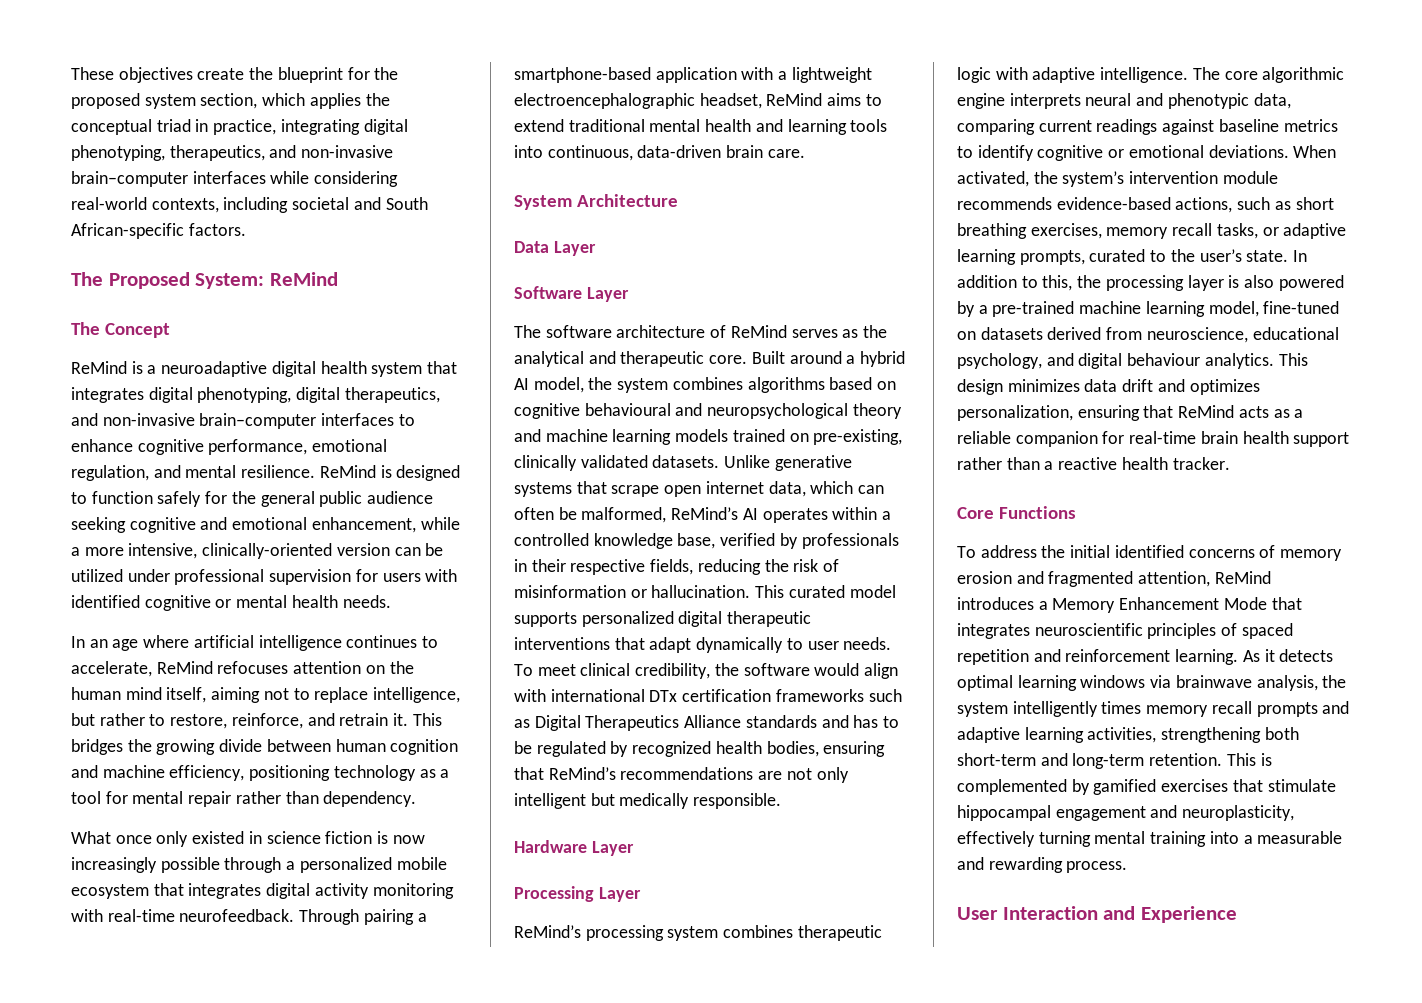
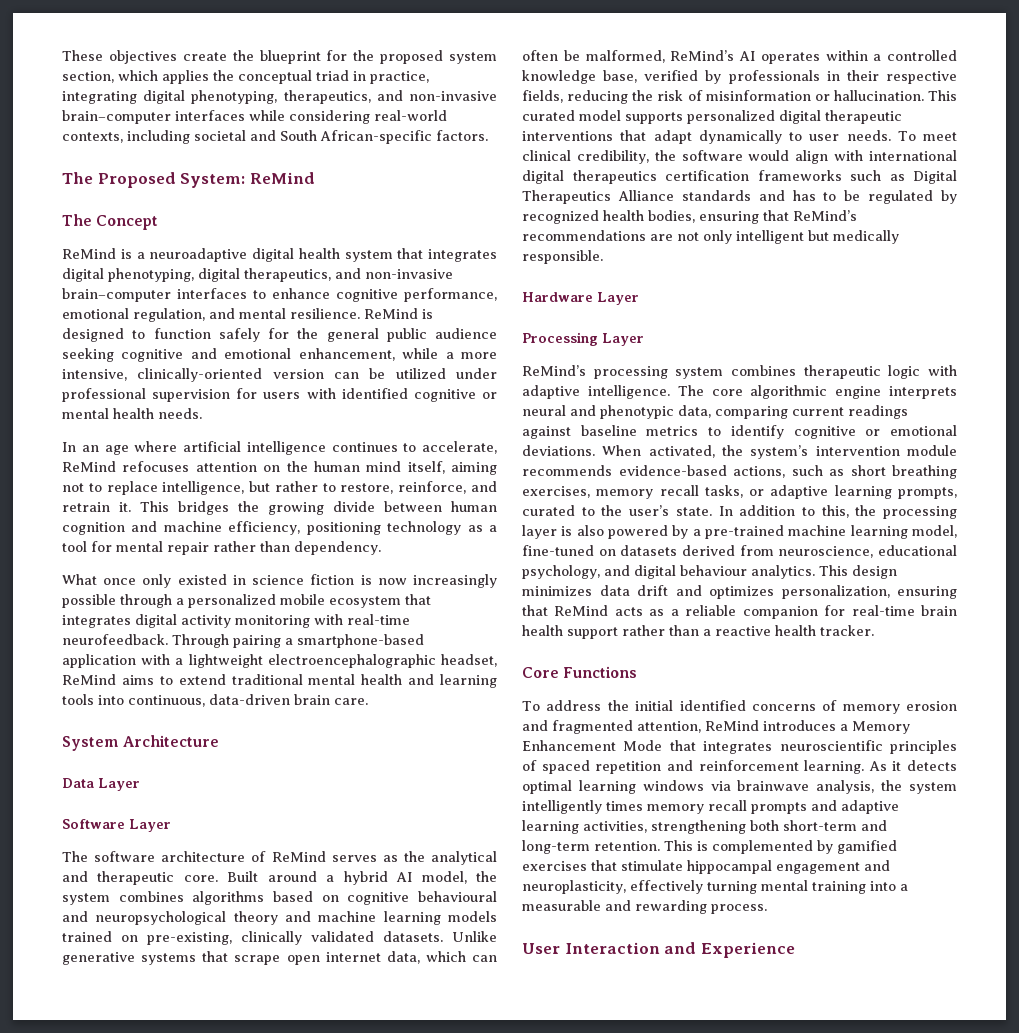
- To meet clinical credibility, the software would align with international DTx certification frameworks such as Digital Therapeutics Alliance standards and has to be regulated by recognized health bodies, ensuring that ReMind’s recommendations are not only intelligent but medically responsible.
+ To meet clinical credibility, the software would align with international digital therapeutics certification frameworks such as Digital Therapeutics Alliance standards and has to be regulated by recognized health bodies, ensuring that ReMind’s recommendations are not only intelligent but medically responsible.

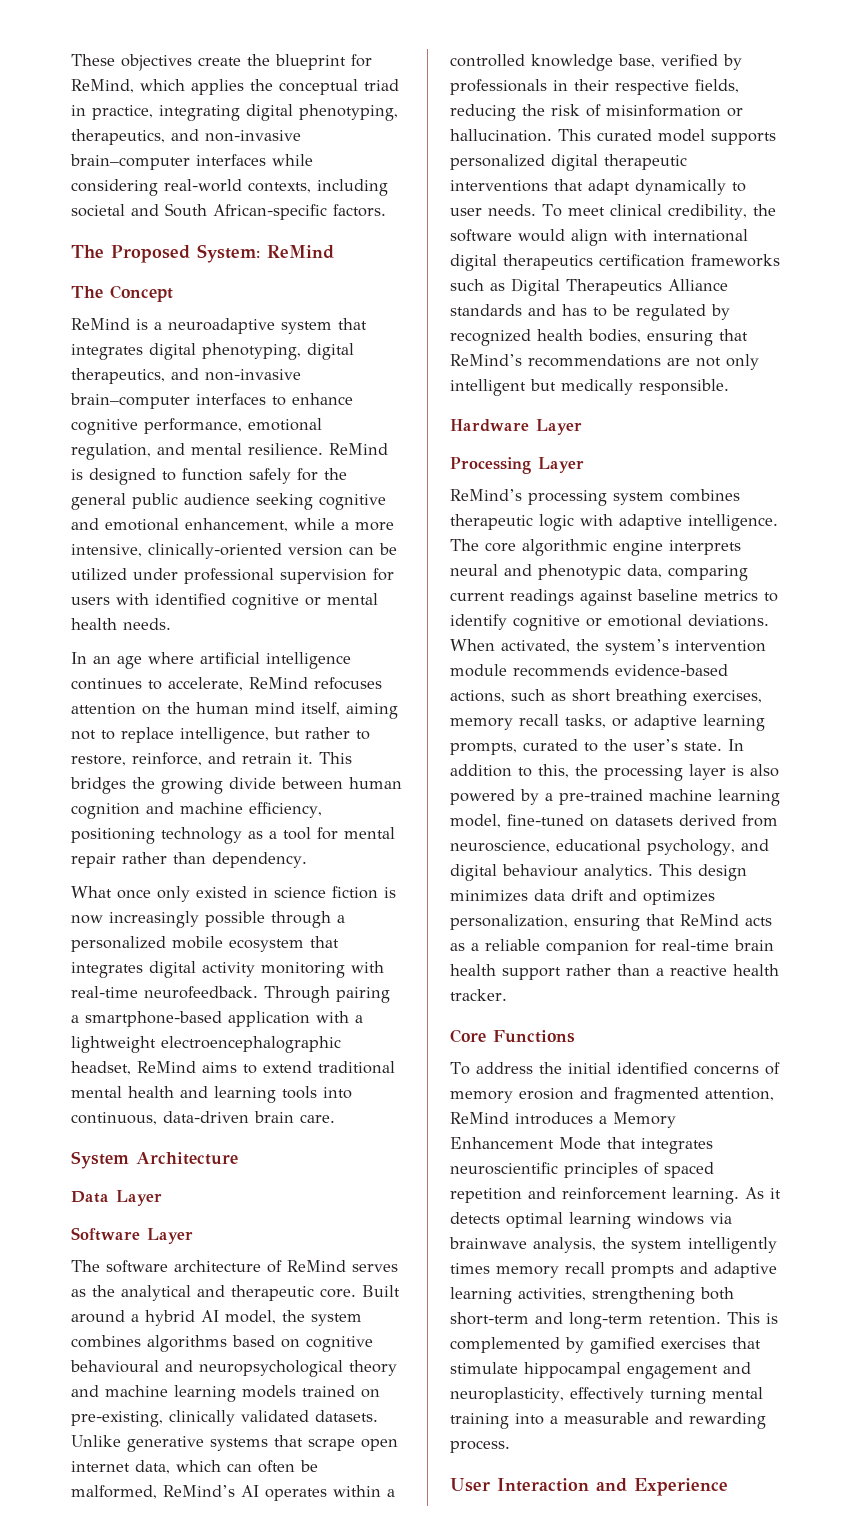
- These objectives create the blueprint for the proposed system section, which applies the conceptual triad in practice, integrating digital phenotyping, therapeutics, and non-invasive brain–computer interfaces while considering real-world contexts, including societal and South African-specific factors.
+ These objectives create the blueprint for ReMind, which applies the conceptual triad in practice, integrating digital phenotyping, therapeutics, and non-invasive brain–computer interfaces while considering real-world contexts, including societal and South African-specific factors.
- ReMind is a neuroadaptive digital health system that integrates digital phenotyping, digital therapeutics, and non-invasive brain–computer interfaces to enhance cognitive performance, emotional regulation, and mental resilience.
+ ReMind is a neuroadaptive system that integrates digital phenotyping, digital therapeutics, and non-invasive brain–computer interfaces to enhance cognitive performance, emotional regulation, and mental resilience.

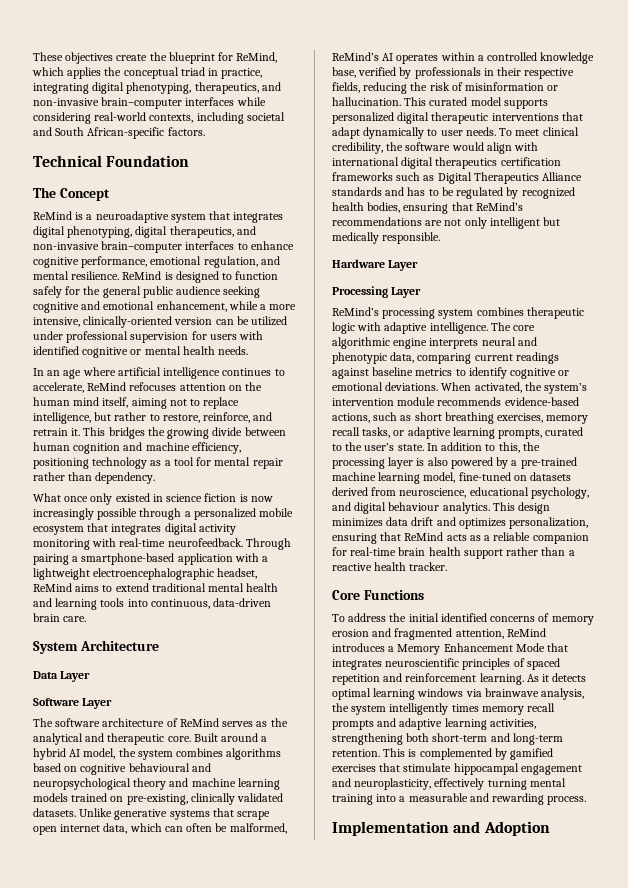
- The Proposed System: ReMind
+ Technical Foundation
- User Interaction and Experience
+ Implementation and Adoption

